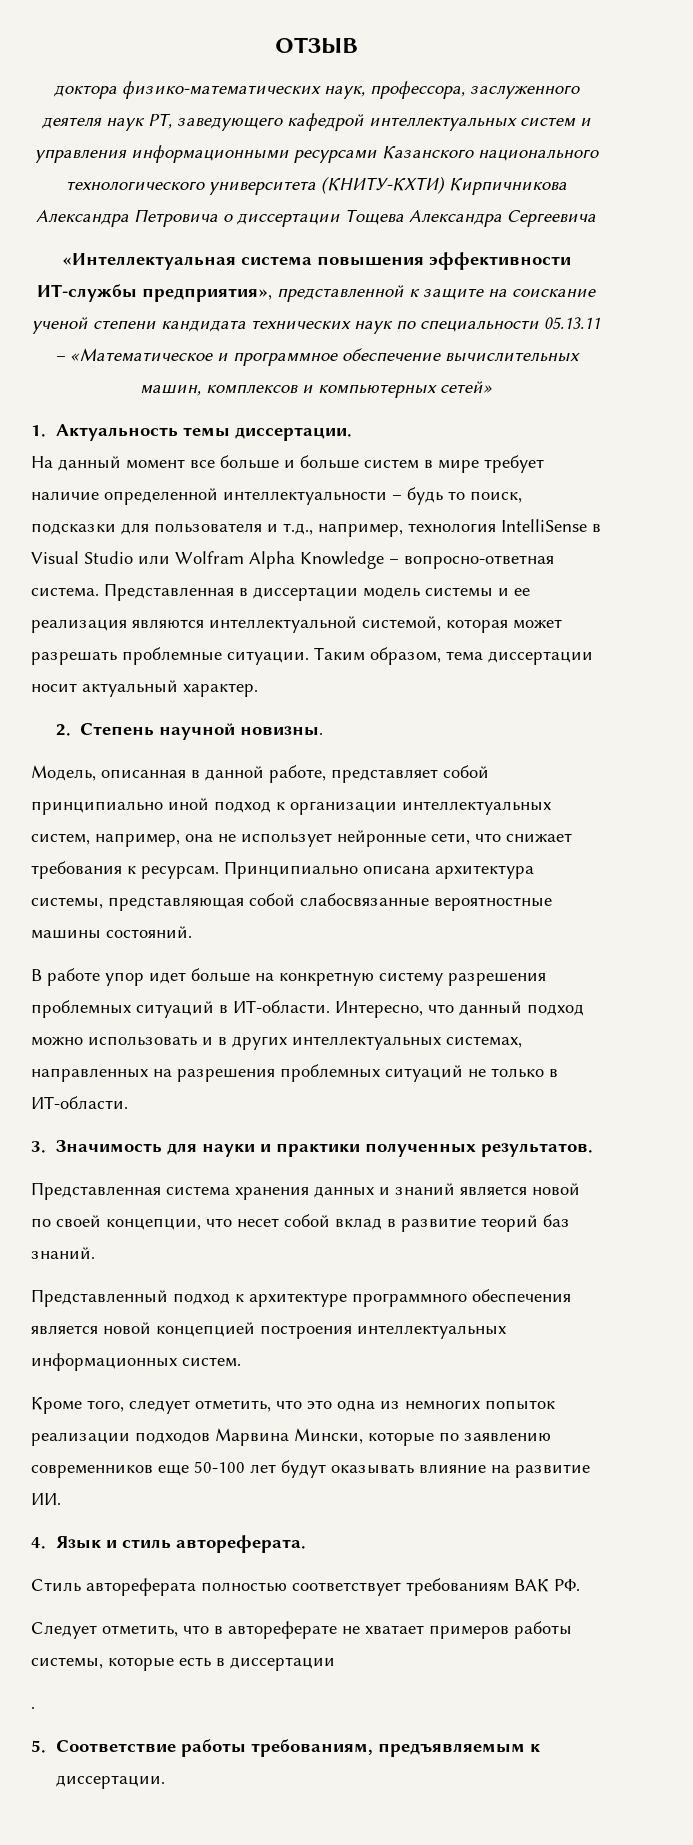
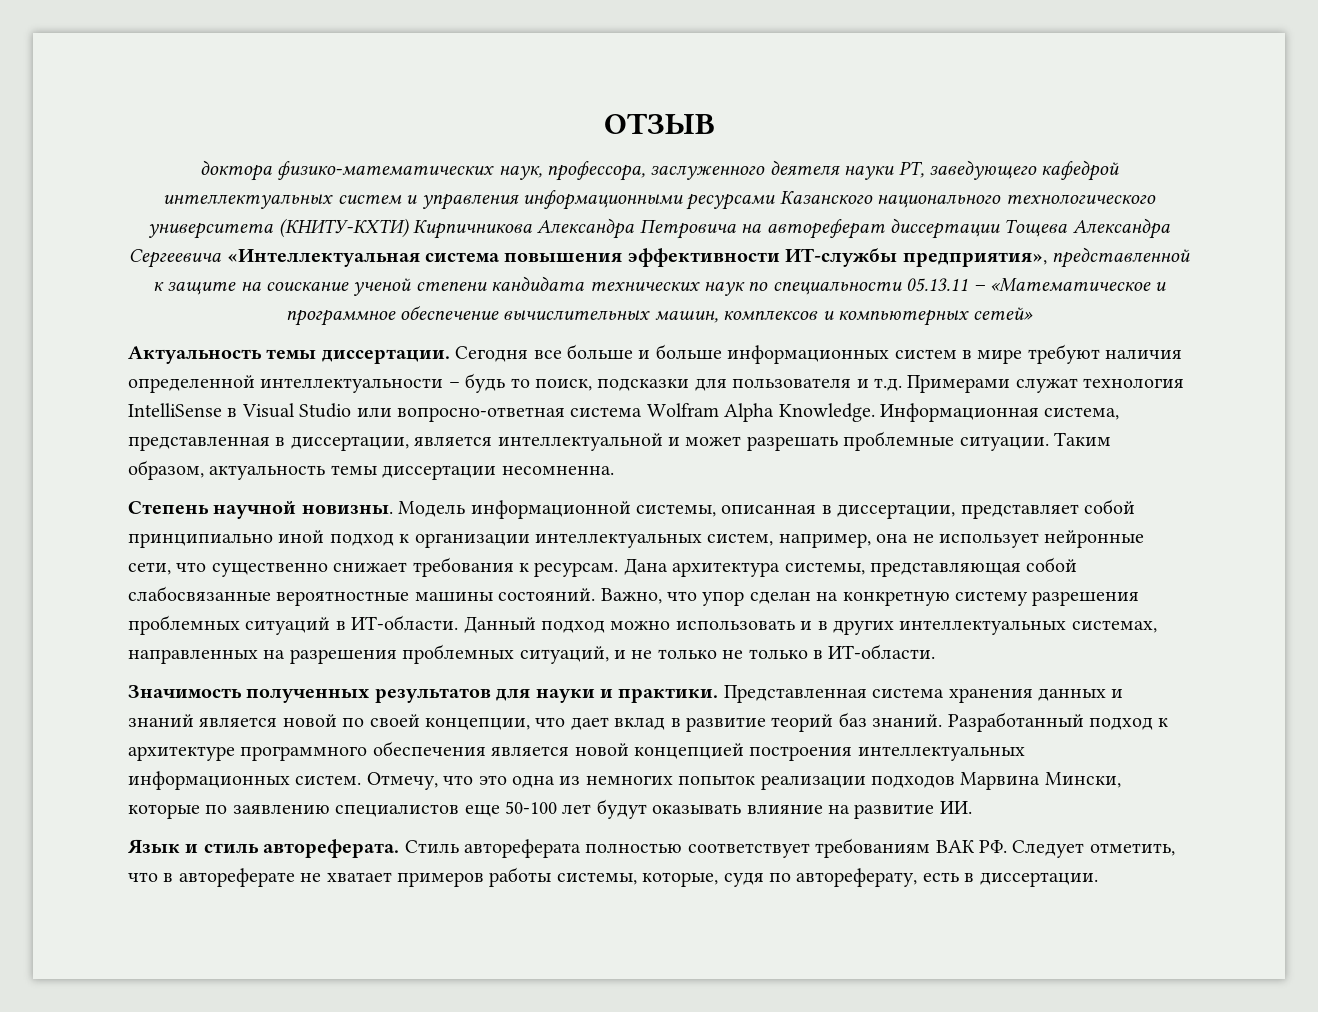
- доктора физико-математических наук, профессора, заслуженного деятеля наук РТ, заведующего кафедрой интеллектуальных систем и управления информационными ресурсами Казанского национального технологического университета (КНИТУ-КХТИ) Кирпичникова Александра Петровича о диссертации Тощева Александра Сергеевича
- «Интеллектуальная система повышения эффективности ИТ-службы предприятия», представленной к защите на соискание ученой степени кандидата технических наук по специальности 05.13.11 – «Математическое и программное обеспечение вычислительных машин, комплексов и компьютерных сетей»
+ доктора физико-математических наук, профессора, заслуженного деятеля науки РТ, заведующего кафедрой интеллектуальных систем и управления информационными ресурсами Казанского национального технологического университета (КНИТУ-КХТИ) Кирпичникова Александра Петровича на автореферат диссертации Тощева Александра Сергеевича «Интеллектуальная система повышения эффективности ИТ-службы предприятия», представленной к защите на соискание ученой степени кандидата технических наук по специальности 05.13.11 – «Математическое и программное обеспечение вычислительных машин, комплексов и компьютерных сетей»
- 1. Актуальность темы диссертации.
- На данный момент все больше и больше систем в мире требует наличие определенной интеллектуальности – будь то поиск, подсказки для пользователя и т.д., например, технология IntelliSense в Visual Studio или Wolfram Alpha Knowledge – вопросно-ответная система. Представленная в диссертации модель системы и ее реализация являются интеллектуальной системой, которая может разрешать проблемные ситуации.
+ Актуальность темы диссертации. Сегодня все больше и больше информационных систем в мире требуют наличия определенной интеллектуальности – будь то поиск, подсказки для пользователя и т.д. Примерами служат технология IntelliSense в Visual Studio или вопросно-ответная система Wolfram Alpha Knowledge. Информационная система, представленная в диссертации, является интеллектуальной и может разрешать проблемные ситуации.
- Таким образом, тема диссертации носит актуальный характер.
- 2. Степень научной новизны.
- Модель, описанная в данной работе, представляет собой принципиально иной подход к организации интеллектуальных систем, например, она не использует нейронные сети, что снижает требования к ресурсам.
+ Таким образом, актуальность темы диссертации несомненна.
+ Степень научной новизны. Модель информационной системы, описанная в диссертации, представляет собой принципиально иной подход к организации интеллектуальных систем, например, она не использует нейронные сети, что существенно снижает требования к ресурсам.
- Принципиально описана архитектура системы, представляющая собой слабосвязанные вероятностные машины состояний.
- В работе упор идет больше на конкретную систему разрешения проблемных ситуаций в ИТ-области.
+ Дана архитектура системы, представляющая собой слабосвязанные вероятностные машины состояний. Важно, что упор сделан на конкретную систему разрешения проблемных ситуаций в ИТ-области.
- Интересно, что данный подход можно использовать и в других интеллектуальных системах, направленных на разрешения проблемных ситуаций не только в ИТ-области.
+ Данный подход можно использовать и в других интеллектуальных системах, направленных на разрешения проблемных ситуаций, и не только не только в ИТ-области.
- 3. Значимость для науки и практики полученных результатов.
- Представленная система хранения данных и знаний является новой по своей концепции, что несет собой вклад в развитие теорий баз знаний.
- Представленный подход к архитектуре программного обеспечения является новой концепцией построения интеллектуальных информационных систем.
- Кроме того, следует отметить, что это одна из немногих попыток реализации подходов Марвина Мински, которые по заявлению современников еще 50-100 лет будут оказывать влияние на развитие ИИ.
+ Значимость полученных результатов для науки и практики. Представленная система хранения данных и знаний является новой по своей концепции, что дает вклад в развитие теорий баз знаний. Разработанный подход к архитектуре программного обеспечения является новой концепцией построения интеллектуальных информационных систем. Отмечу, что это одна из немногих попыток реализации подходов Марвина Мински, которые по заявлению специалистов еще 50-100 лет будут оказывать влияние на развитие ИИ.
- 4. Язык и стиль автореферата.
- Стиль автореферата полностью соответствует требованиям ВАК РФ.
- Следует отметить, что в автореферате не хватает примеров работы системы, которые есть в диссертации
- .
- 5. Соответствие работы требованиям, предъявляемым к диссертации.
+ Язык и стиль автореферата. Стиль автореферата полностью соответствует требованиям ВАК РФ. Следует отметить, что в автореферате не хватает примеров работы системы, которые, судя по автореферату, есть в диссертации.

